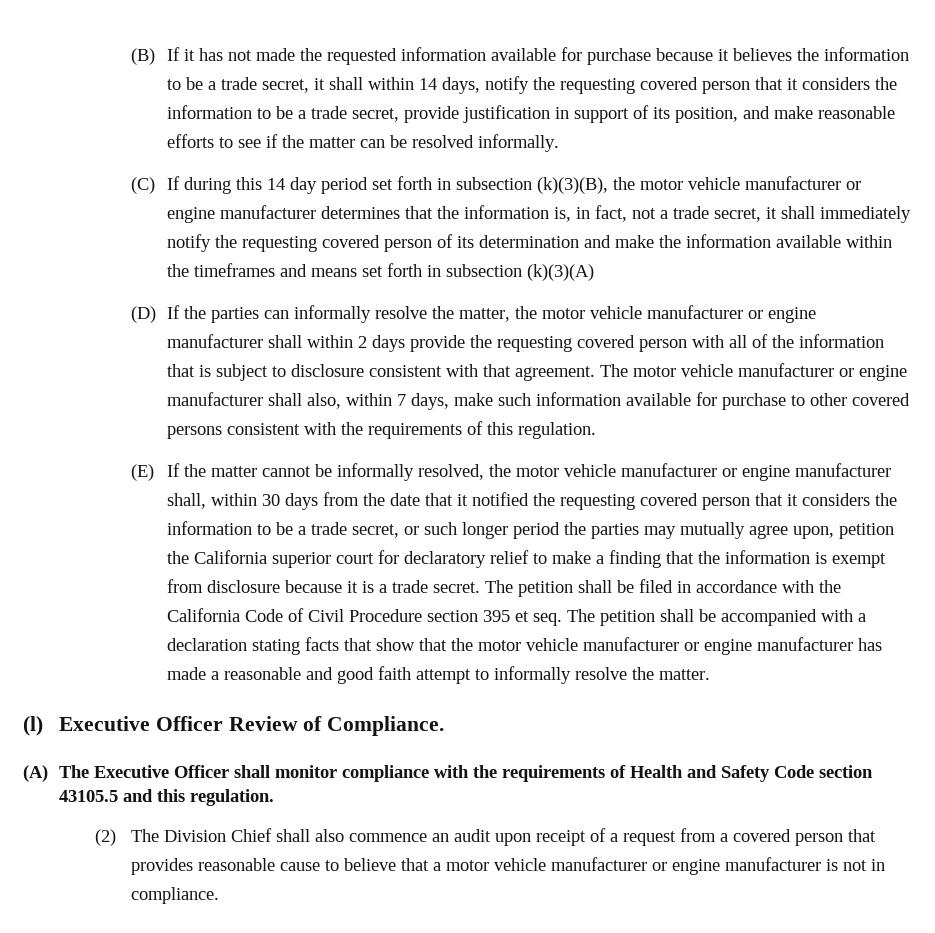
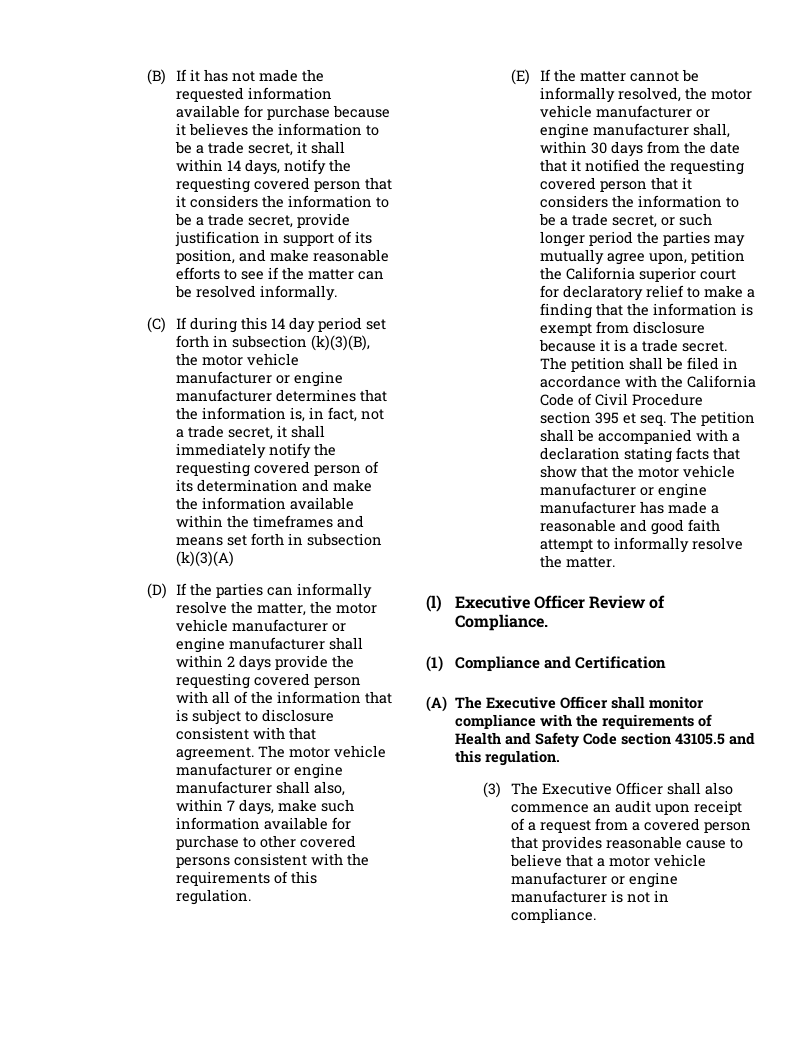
+ (1) Compliance and Certification
- (2) The Division Chief shall also commence an audit upon receipt of a request from a covered person that provides reasonable cause to believe that a motor vehicle manufacturer or engine manufacturer is not in compliance.
+ (3) The Executive Officer shall also commence an audit upon receipt of a request from a covered person that provides reasonable cause to believe that a motor vehicle manufacturer or engine manufacturer is not in compliance.

